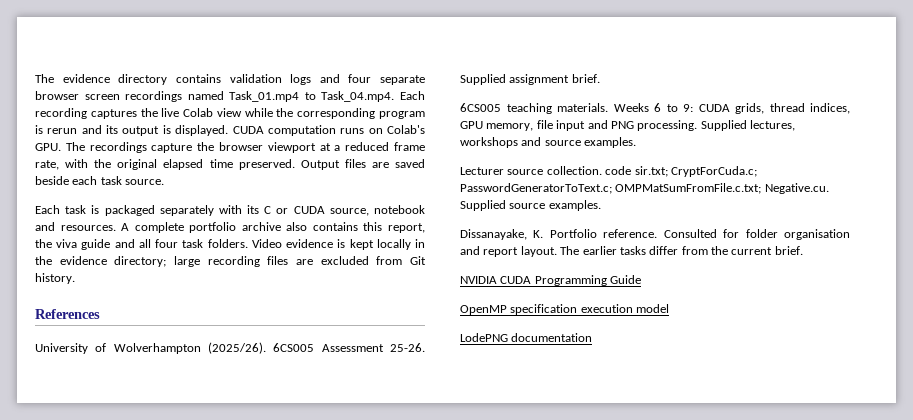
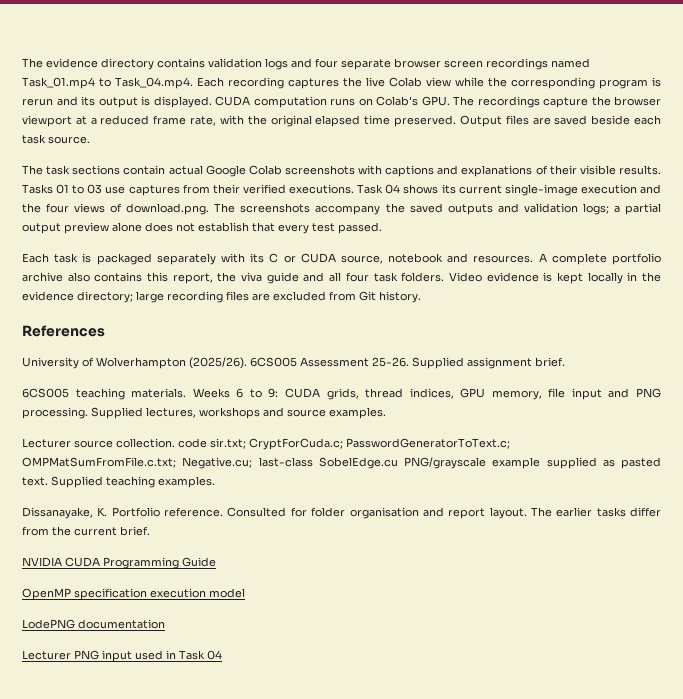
+ The task sections contain actual Google Colab screenshots with captions and explanations of their visible results. Tasks 01 to 03 use captures from their verified executions. Task 04 shows its current single-image execution and the four views of download.png. The screenshots accompany the saved outputs and validation logs; a partial output preview alone does not establish that every test passed.
- Lecturer source collection. code sir.txt; CryptForCuda.c; PasswordGeneratorToText.c; OMPMatSumFromFile.c.txt; Negative.cu. Supplied source examples.
+ Lecturer source collection. code sir.txt; CryptForCuda.c; PasswordGeneratorToText.c; OMPMatSumFromFile.c.txt; Negative.cu; last-class SobelEdge.cu PNG/grayscale example supplied as pasted text. Supplied teaching examples.
+ Lecturer PNG input used in Task 04

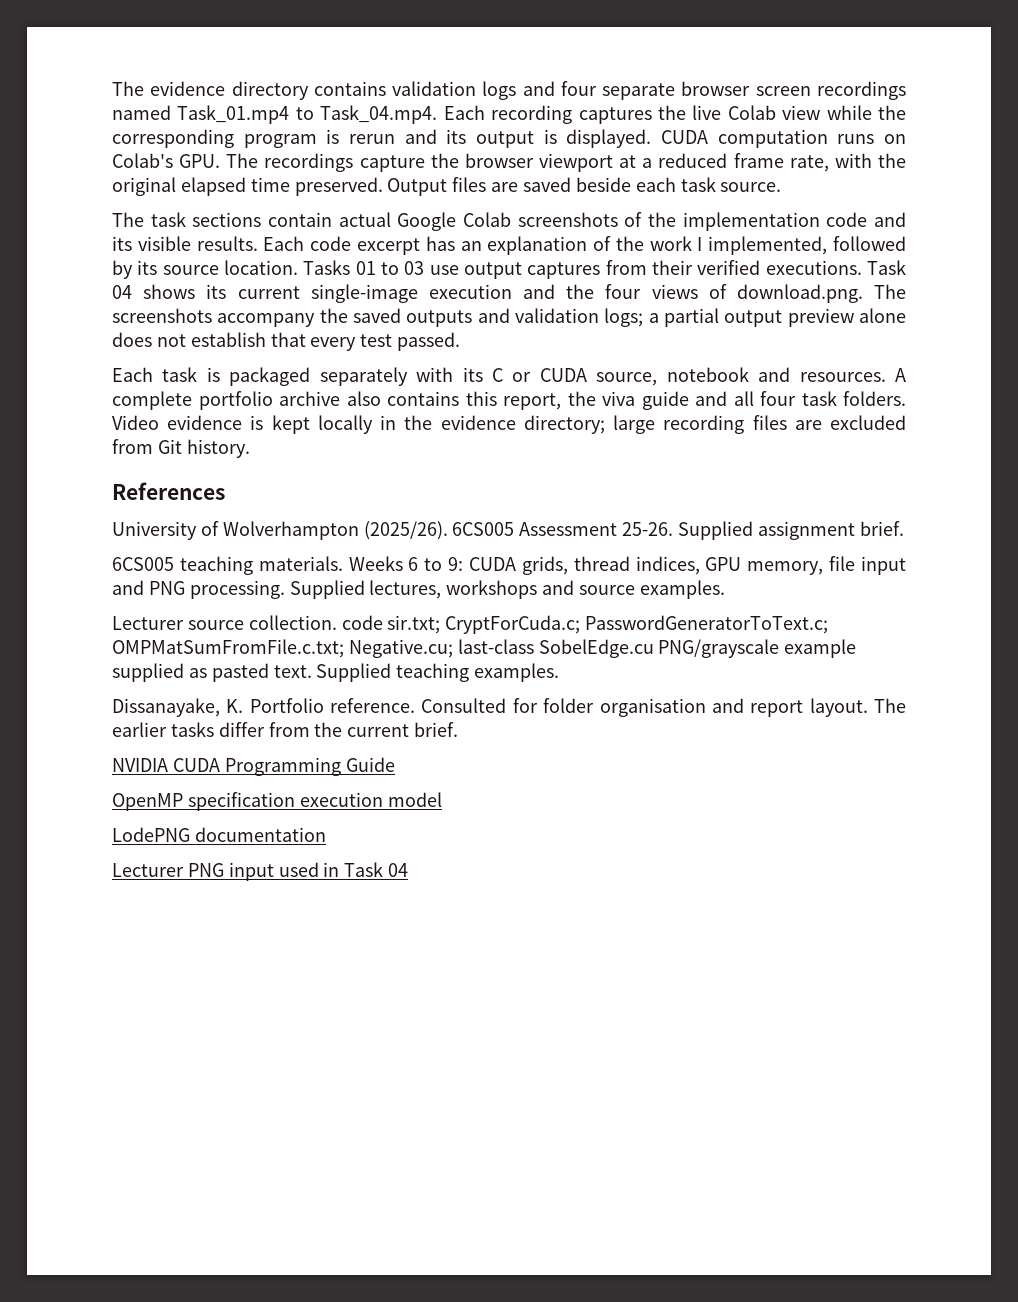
- The task sections contain actual Google Colab screenshots with captions and explanations of their visible results.
+ The task sections contain actual Google Colab screenshots of the implementation code and its visible results. Each code excerpt has an explanation of the work I implemented, followed by its source location.
- Tasks 01 to 03 use captures from their verified executions.
+ Tasks 01 to 03 use output captures from their verified executions.

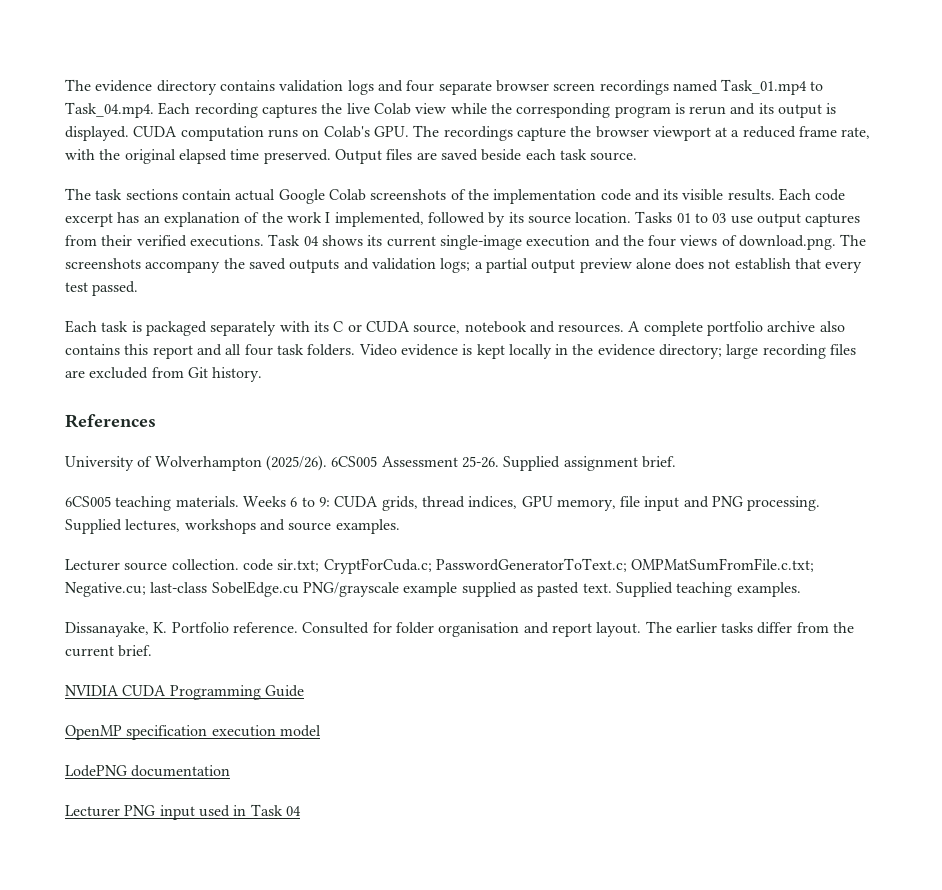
- A complete portfolio archive also contains this report, the viva guide and all four task folders.
+ A complete portfolio archive also contains this report and all four task folders.

